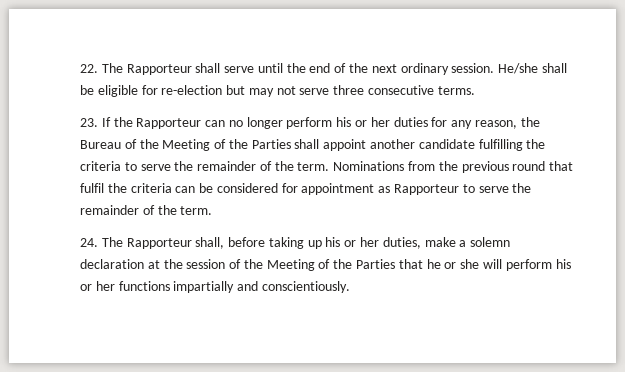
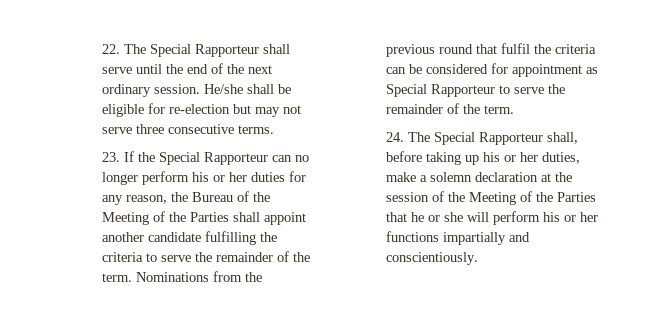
- 22. The Rapporteur shall serve until the end of the next ordinary session.
+ 22. The Special Rapporteur shall serve until the end of the next ordinary session.
- 23. If the Rapporteur can no longer perform his or her duties for any reason, the Bureau of the Meeting of the Parties shall appoint another candidate fulfilling the criteria to serve the remainder of the term.
+ 23. If the Special Rapporteur can no longer perform his or her duties for any reason, the Bureau of the Meeting of the Parties shall appoint another candidate fulfilling the criteria to serve the remainder of the term.
- Nominations from the previous round that fulfil the criteria can be considered for appointment as Rapporteur to serve the remainder of the term.
+ Nominations from the previous round that fulfil the criteria can be considered for appointment as Special Rapporteur to serve the remainder of the term.
- 24. The Rapporteur shall, before taking up his or her duties, make a solemn declaration at the session of the Meeting of the Parties that he or she will perform his or her functions impartially and conscientiously.
+ 24. The Special Rapporteur shall, before taking up his or her duties, make a solemn declaration at the session of the Meeting of the Parties that he or she will perform his or her functions impartially and conscientiously.

